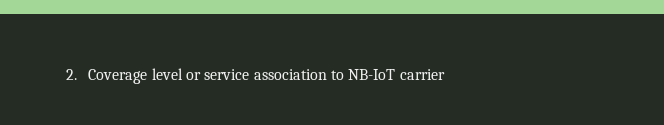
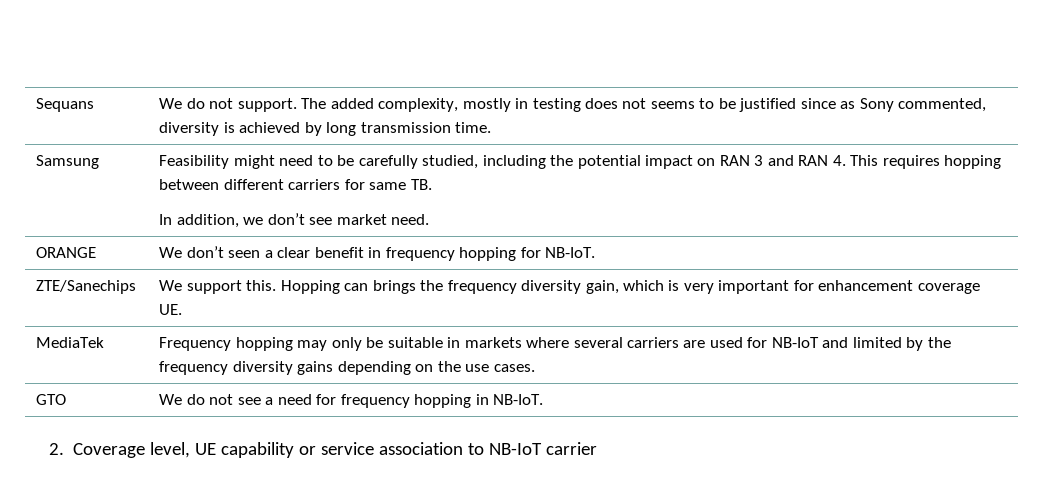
- 2. Coverage level or service association to NB-IoT carrier
+ Sequans | We do not support. The added complexity, mostly in testing does not seems to be justified since as Sony commented, diversity is achieved by long transmission time.
+ Samsung | Feasibility might need to be carefully studied, including the potential impact on RAN 3 and RAN 4. This requires hopping between different carriers for same TB.
+ In addition, we don’t see market need.
+ ORANGE | We don’t seen a clear benefit in frequency hopping for NB-IoT.
+ ZTE/Sanechips | We support this. Hopping can brings the frequency diversity gain, which is very important for enhancement coverage UE.
+ MediaTek | Frequency hopping may only be suitable in markets where several carriers are used for NB-IoT and limited by the frequency diversity gains depending on the use cases.
+ GTO | We do not see a need for frequency hopping in NB-IoT.
+ 2. Coverage level, UE capability or service association to NB-IoT carrier

